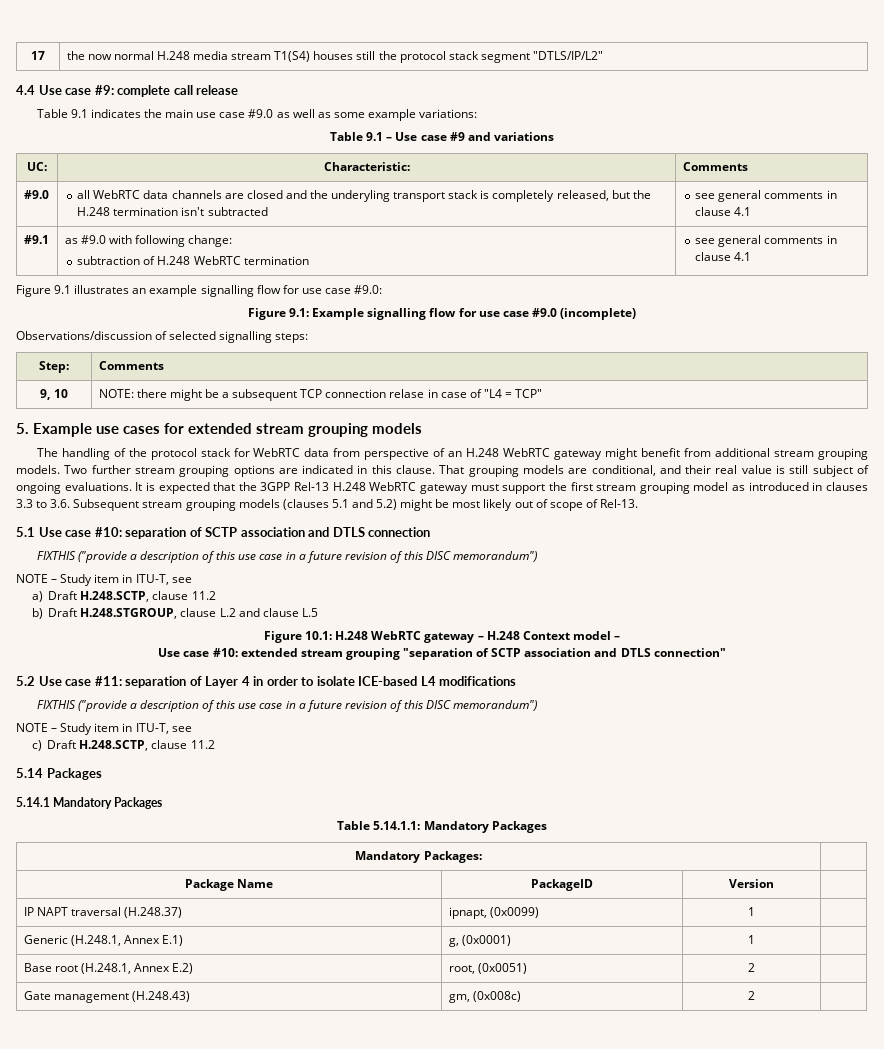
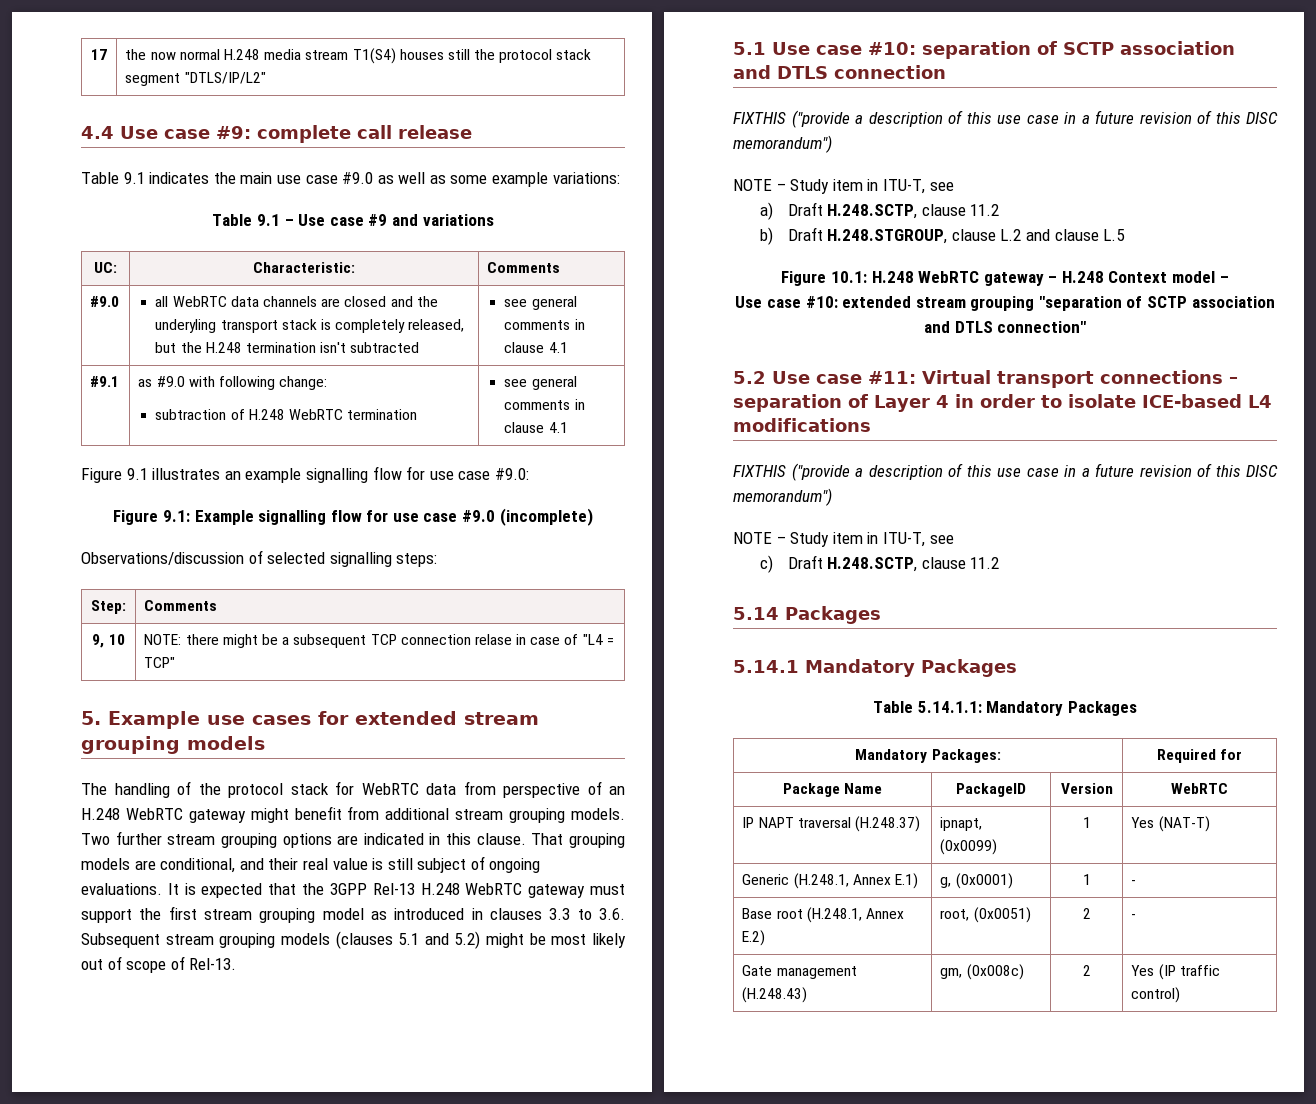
- 5.2 Use case #11: separation of Layer 4 in order to isolate ICE-based L4 modifications
+ 5.2 Use case #11: Virtual transport connections – separation of Layer 4 in order to isolate ICE-based L4 modifications
- Mandatory Packages: |
+ Mandatory Packages: | Required for
- Package Name | PackageID | Version |
+ Package Name | PackageID | Version | WebRTC
- IP NAPT traversal (H.248.37) | ipnapt, (0x0099) | 1 |
+ IP NAPT traversal (H.248.37) | ipnapt, (0x0099) | 1 | Yes (NAT-T)
- Generic (H.248.1, Annex E.1) | g, (0x0001) | 1 |
+ Generic (H.248.1, Annex E.1) | g, (0x0001) | 1 | -
- Base root (H.248.1, Annex E.2) | root, (0x0051) | 2 |
+ Base root (H.248.1, Annex E.2) | root, (0x0051) | 2 | -
- Gate management (H.248.43) | gm, (0x008c) | 2 |
+ Gate management (H.248.43) | gm, (0x008c) | 2 | Yes (IP traffic control)

